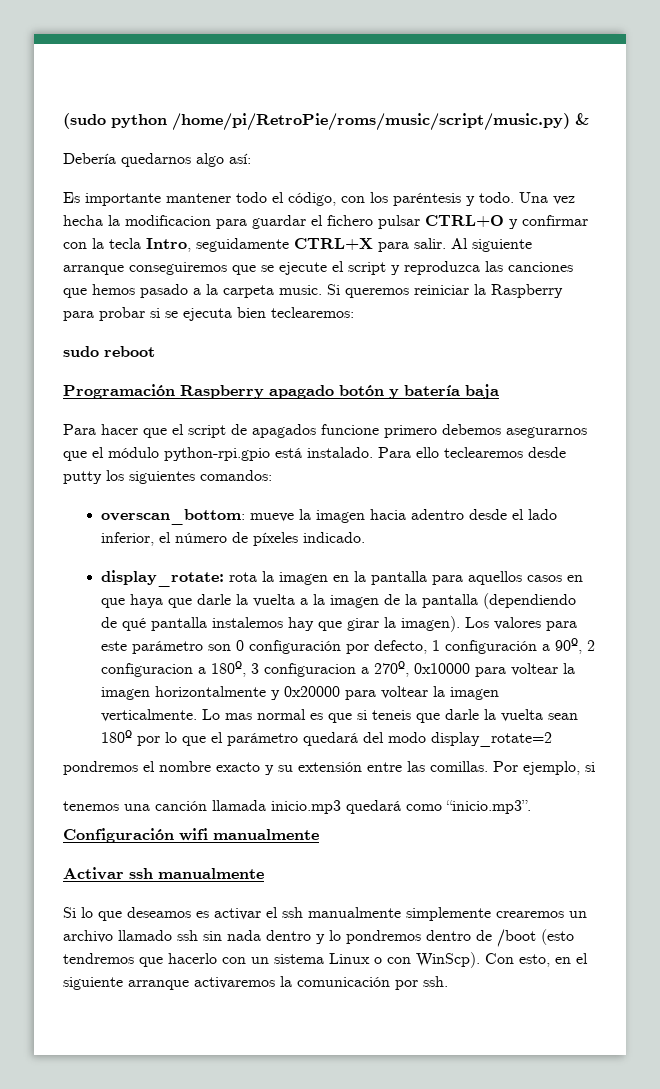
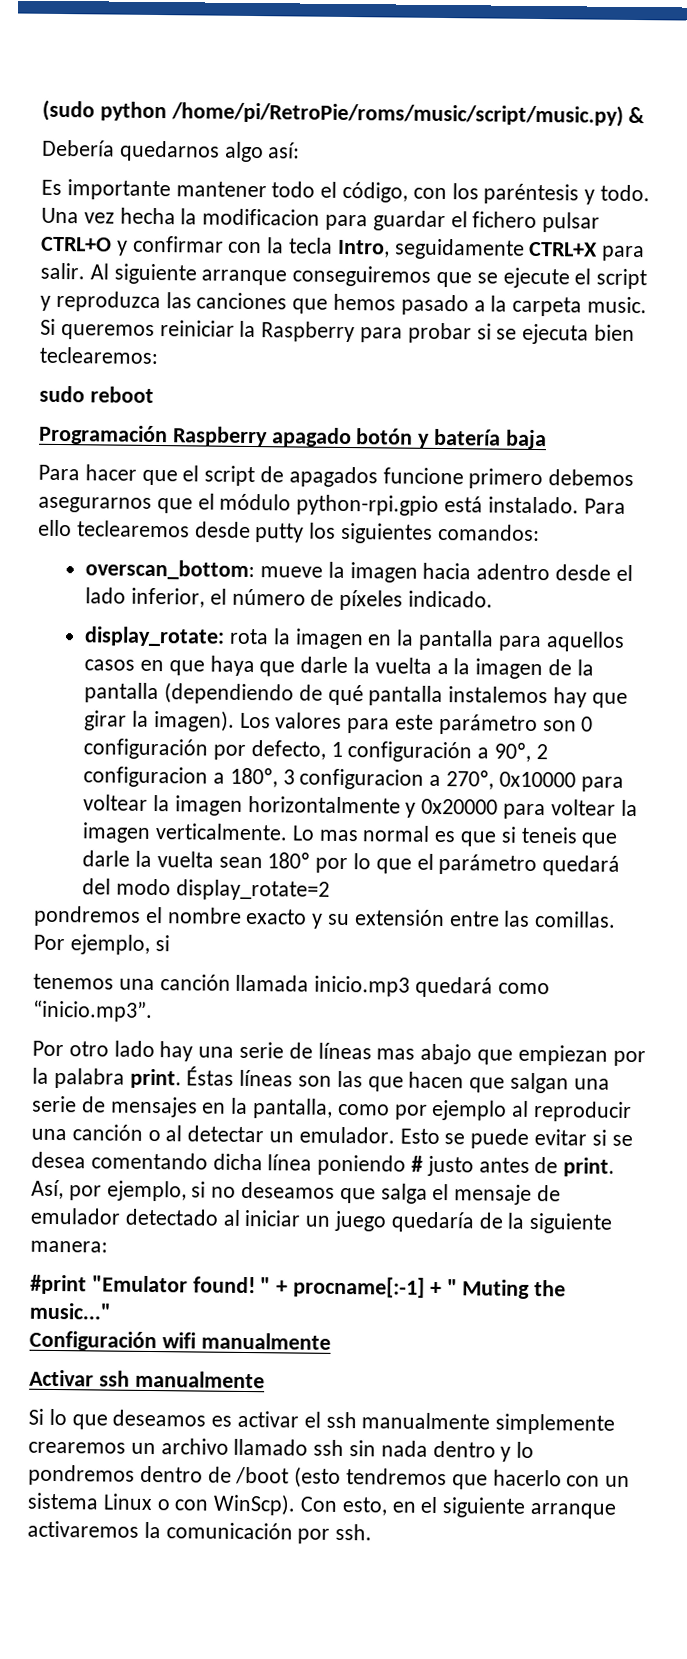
+ Por otro lado hay una serie de líneas mas abajo que empiezan por la palabra print. Éstas líneas son las que hacen que salgan una serie de mensajes en la pantalla, como por ejemplo al reproducir una canción o al detectar un emulador. Esto se puede evitar si se desea comentando dicha línea poniendo # justo antes de print. Así, por ejemplo, si no deseamos que salga el mensaje de emulador detectado al iniciar un juego quedaría de la siguiente manera:
+ #print "Emulator found! " + procname[:-1] + " Muting the music..."

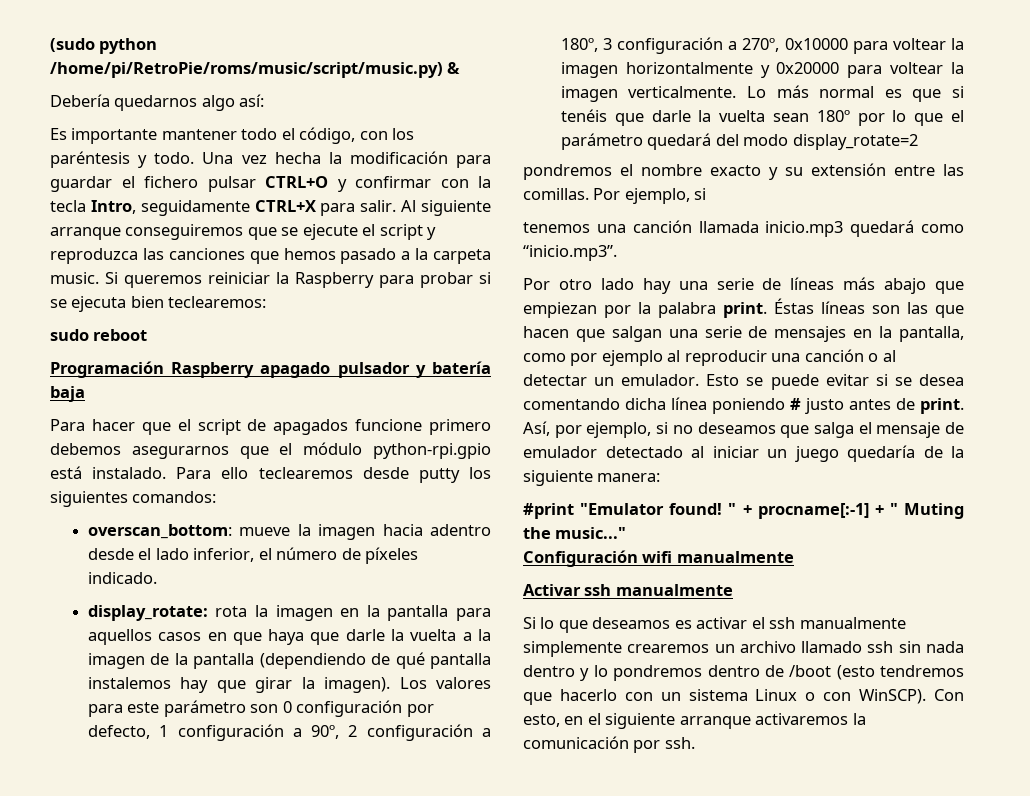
- Una vez hecha la modificacion para guardar el fichero pulsar CTRL+O y confirmar con la tecla Intro, seguidamente CTRL+X para salir.
+ Una vez hecha la modificación para guardar el fichero pulsar CTRL+O y confirmar con la tecla Intro, seguidamente CTRL+X para salir.
- Programación Raspberry apagado botón y batería baja
+ Programación Raspberry apagado pulsador y batería baja
- Los valores para este parámetro son 0 configuración por defecto, 1 configuración a 90º, 2 configuracion a 180º, 3 configuracion a 270º, 0x10000 para voltear la imagen horizontalmente y 0x20000 para voltear la imagen verticalmente.
+ Los valores para este parámetro son 0 configuración por defecto, 1 configuración a 90º, 2 configuración a 180º, 3 configuración a 270º, 0x10000 para voltear la imagen horizontalmente y 0x20000 para voltear la imagen verticalmente.
- Lo mas normal es que si teneis que darle la vuelta sean 180º por lo que el parámetro quedará del modo display_rotate=2
+ Lo más normal es que si tenéis que darle la vuelta sean 180º por lo que el parámetro quedará del modo display_rotate=2
- Por otro lado hay una serie de líneas mas abajo que empiezan por la palabra print.
+ Por otro lado hay una serie de líneas más abajo que empiezan por la palabra print.
- Si lo que deseamos es activar el ssh manualmente simplemente crearemos un archivo llamado ssh sin nada dentro y lo pondremos dentro de /boot (esto tendremos que hacerlo con un sistema Linux o con WinScp).
+ Si lo que deseamos es activar el ssh manualmente simplemente crearemos un archivo llamado ssh sin nada dentro y lo pondremos dentro de /boot (esto tendremos que hacerlo con un sistema Linux o con WinSCP).

